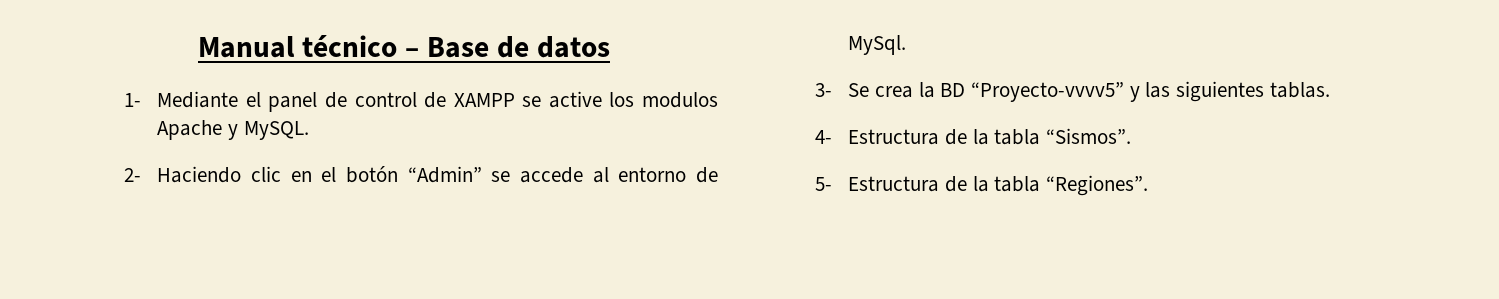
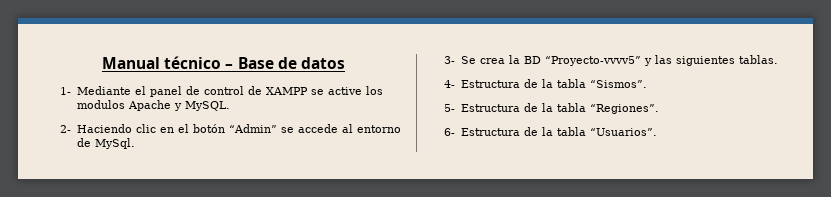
+ 6- Estructura de la tabla “Usuarios”.

